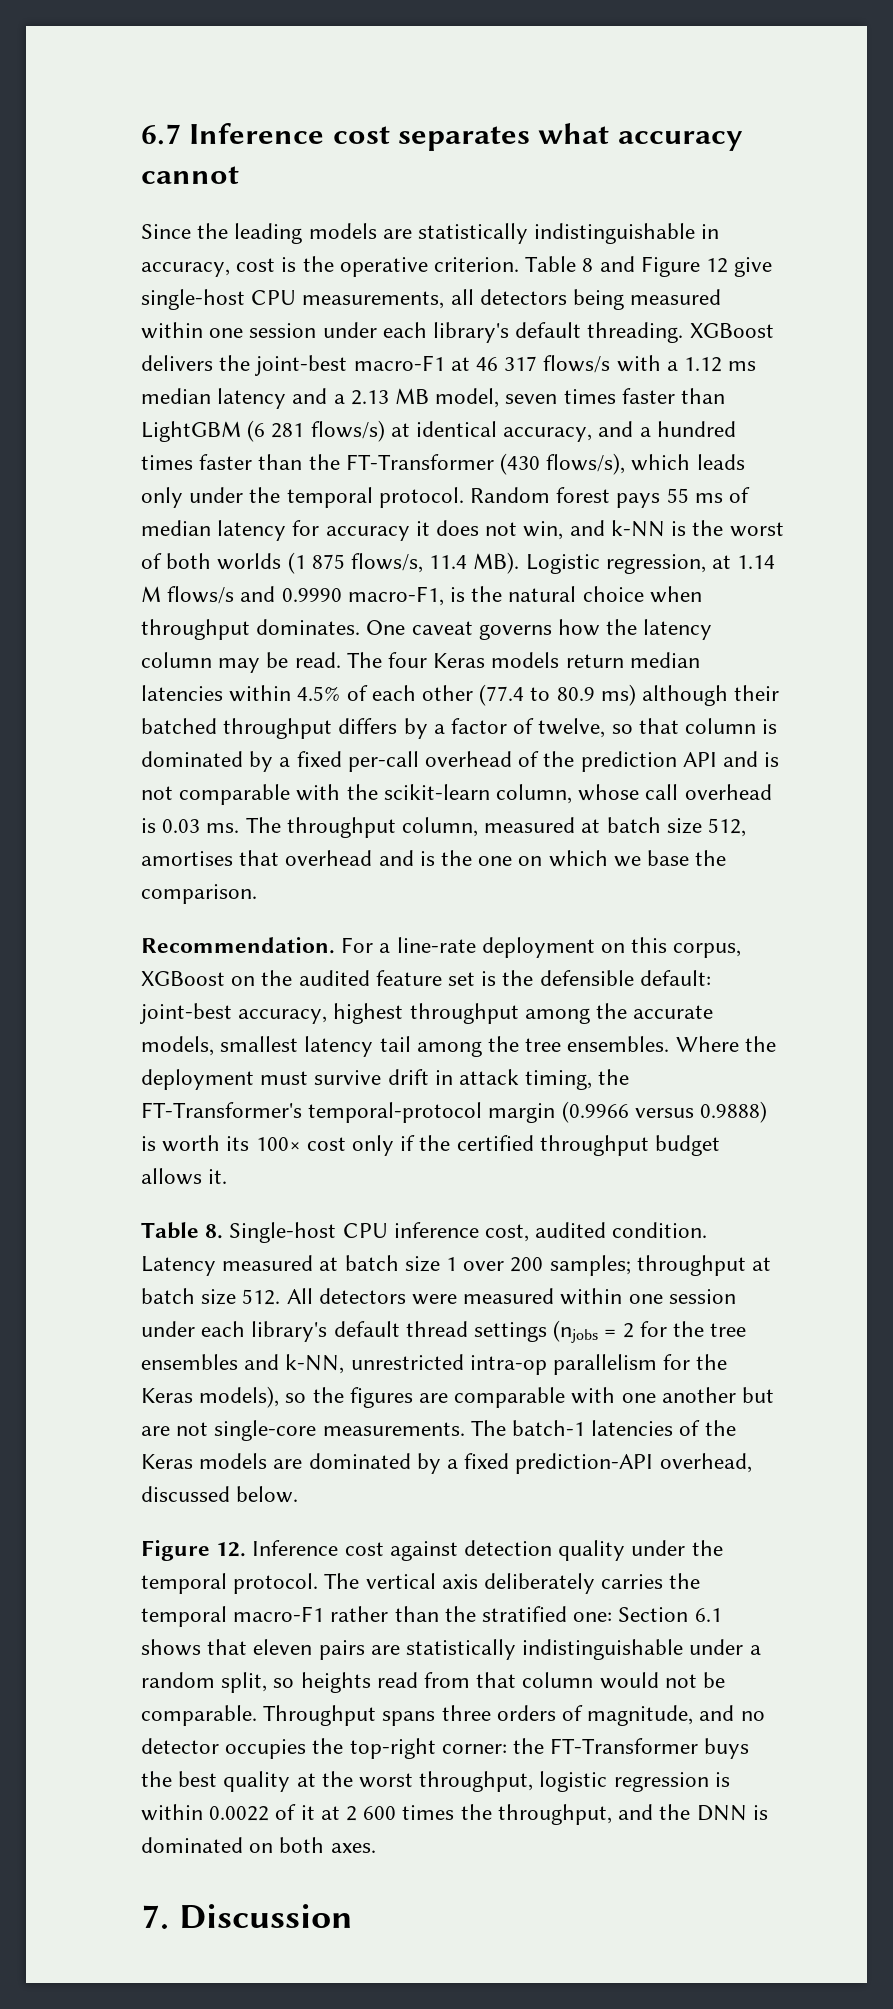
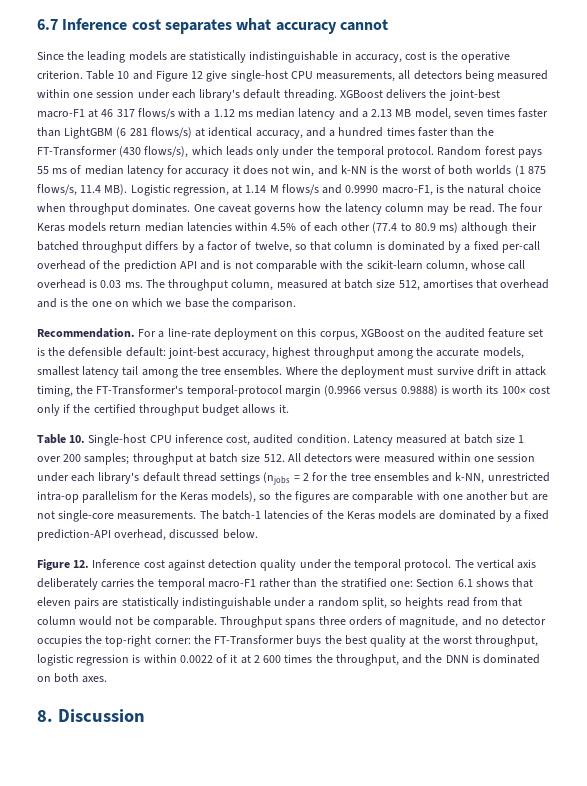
- Table 8 and Figure 12 give single-host CPU measurements, all detectors being measured within one session under each library's default threading.
+ Table 10 and Figure 12 give single-host CPU measurements, all detectors being measured within one session under each library's default threading.
- Table 8. Single-host CPU inference cost, audited condition.
+ Table 10. Single-host CPU inference cost, audited condition.
- 7. Discussion
+ 8. Discussion

